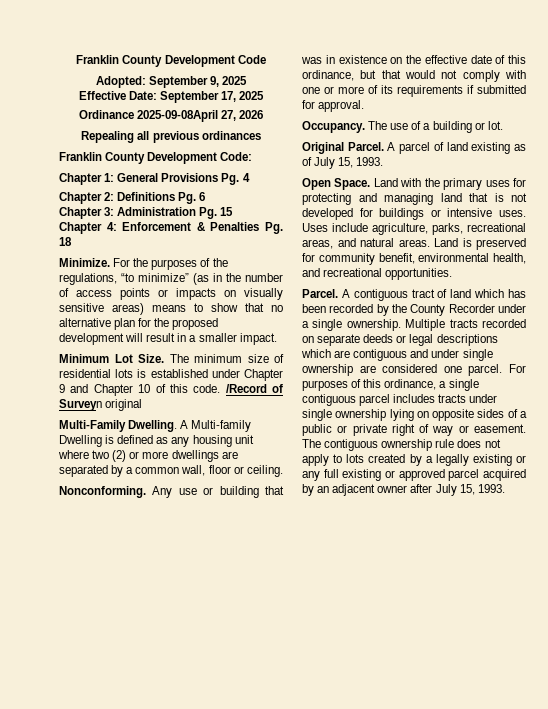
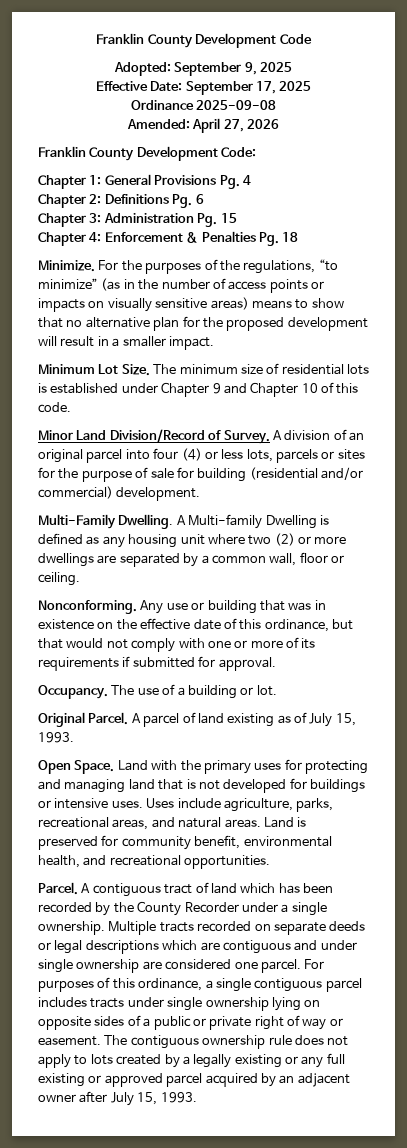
- Ordinance 2025-09-08April 27, 2026
+ Ordinance 2025-09-08
+ Amended: April 27, 2026
- Repealing all previous ordinances
- The minimum size of residential lots is established under Chapter 9 and Chapter 10 of this code. /Record of Surveyn original
+ The minimum size of residential lots is established under Chapter 9 and Chapter 10 of this code.
+ Minor Land Division/Record of Survey. A division of an original parcel into four (4) or less lots, parcels or sites for the purpose of sale for building (residential and/or commercial) development.

